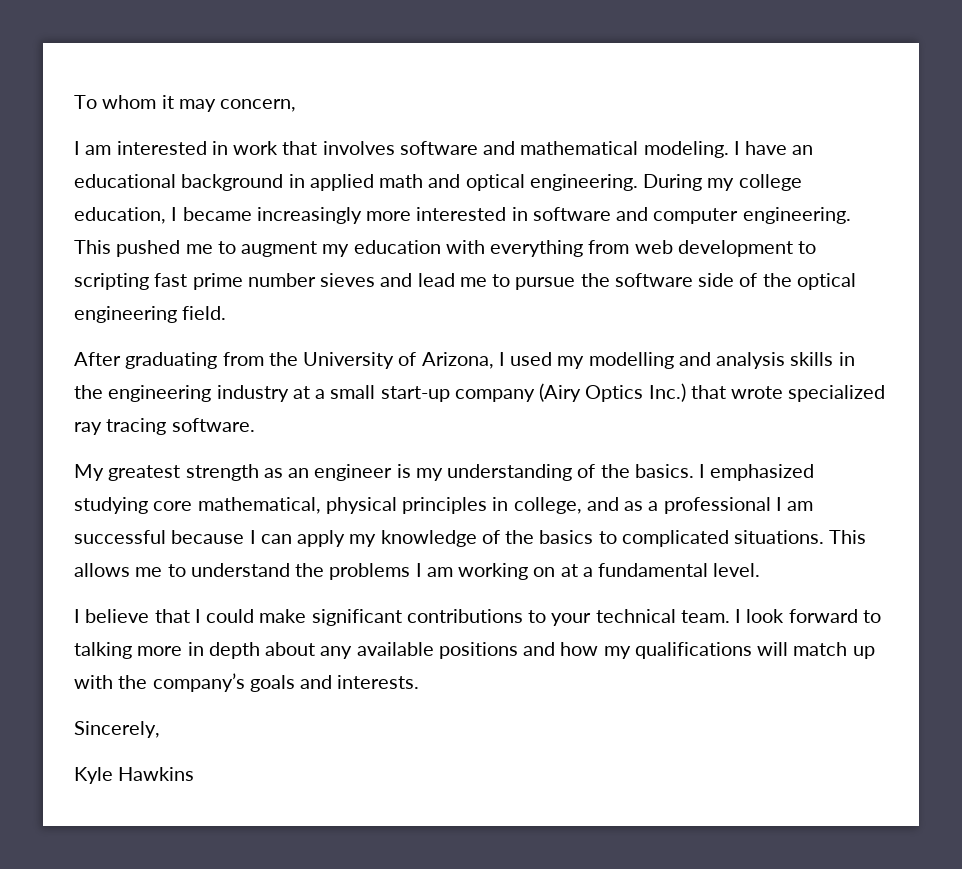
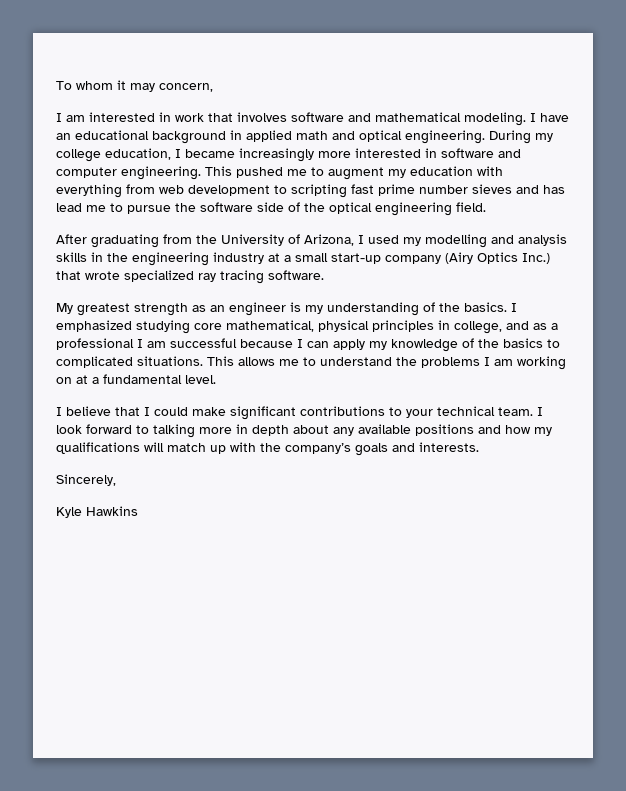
- This pushed me to augment my education with everything from web development to scripting fast prime number sieves and lead me to pursue the software side of the optical engineering field.
+ This pushed me to augment my education with everything from web development to scripting fast prime number sieves and has lead me to pursue the software side of the optical engineering field.

